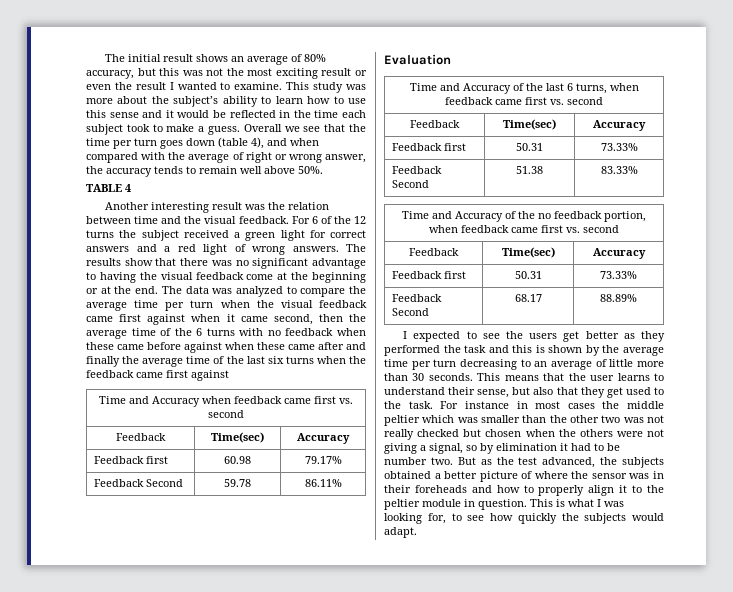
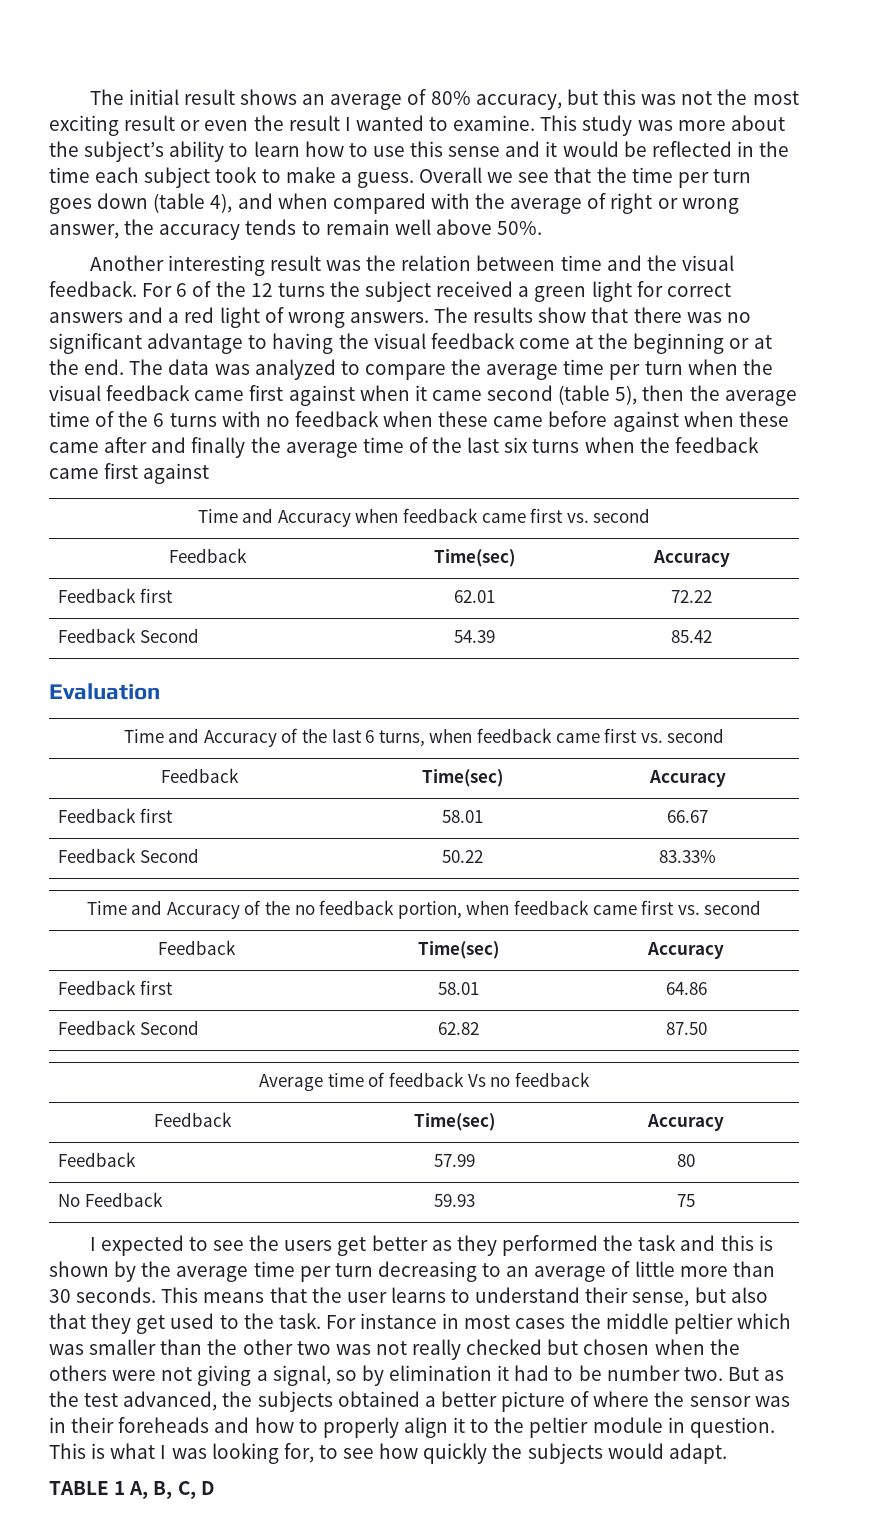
- TABLE 4
- The data was analyzed to compare the average time per turn when the visual feedback came first against when it came second, then the average time of the 6 turns with no feedback when these came before against when these came after and finally the average time of the last six turns when the feedback came first against
+ The data was analyzed to compare the average time per turn when the visual feedback came first against when it came second (table 5), then the average time of the 6 turns with no feedback when these came before against when these came after and finally the average time of the last six turns when the feedback came first against
- Feedback first | 60.98 | 79.17%
- Feedback Second | 59.78 | 86.11%
+ Feedback first | 62.01 | 72.22
+ Feedback Second | 54.39 | 85.42
  Time and Accuracy of the last 6 turns, when feedback came first vs. second
  Feedback | Time(sec) | Accuracy
- Feedback first | 50.31 | 73.33%
- Feedback Second | 51.38 | 83.33%
+ Feedback first | 58.01 | 66.67
+ Feedback Second | 50.22 | 83.33%
  Time and Accuracy of the no feedback portion, when feedback came first vs. second
  Feedback | Time(sec) | Accuracy
- Feedback first | 50.31 | 73.33%
- Feedback Second | 68.17 | 88.89%
+ Feedback first | 58.01 | 64.86
+ Feedback Second | 62.82 | 87.50
+ Average time of feedback Vs no feedback
+ Feedback | Time(sec) | Accuracy
+ Feedback | 57.99 | 80
+ No Feedback | 59.93 | 75
+ TABLE 1 A, B, C, D

